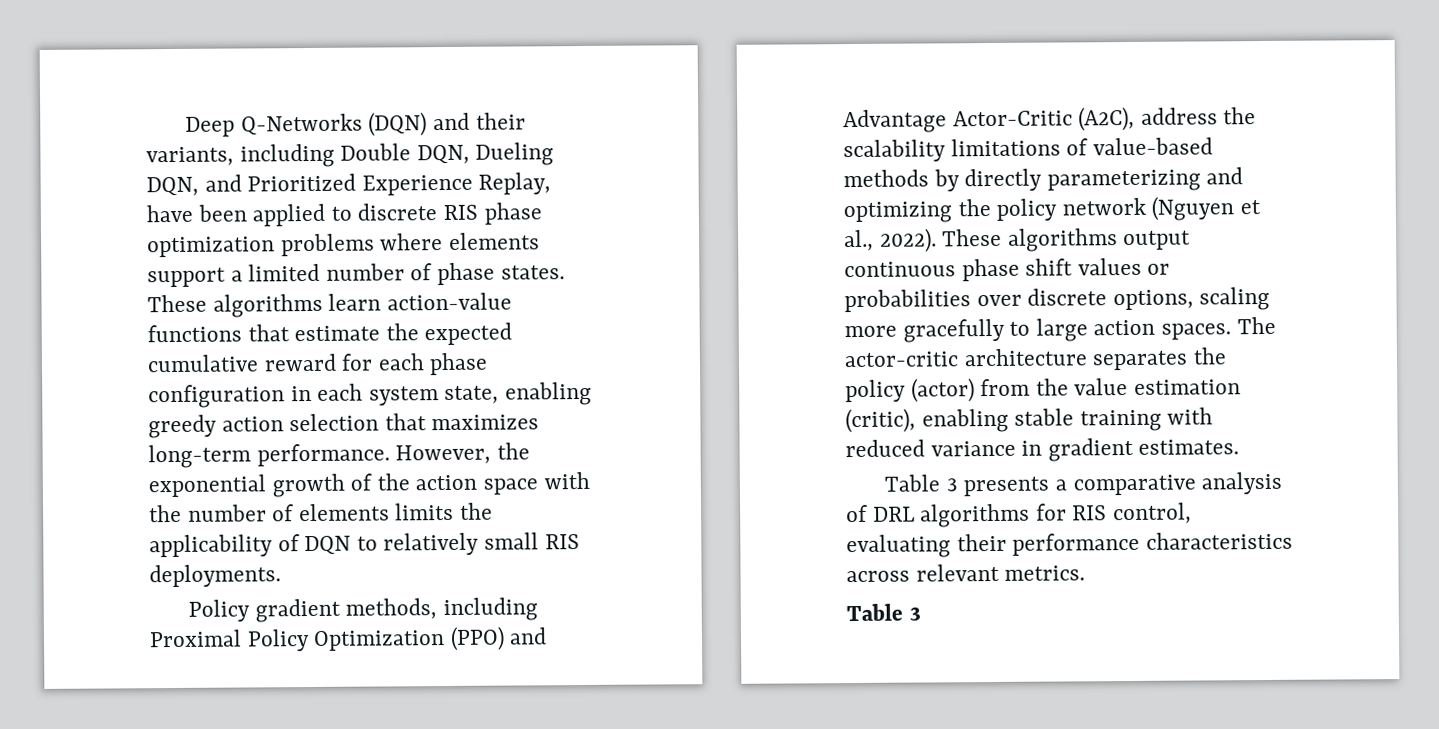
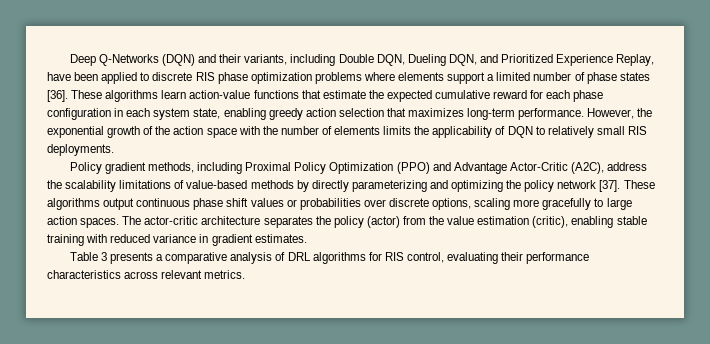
- Deep Q-Networks (DQN) and their variants, including Double DQN, Dueling DQN, and Prioritized Experience Replay, have been applied to discrete RIS phase optimization problems where elements support a limited number of phase states.
+ Deep Q-Networks (DQN) and their variants, including Double DQN, Dueling DQN, and Prioritized Experience Replay, have been applied to discrete RIS phase optimization problems where elements support a limited number of phase states [36].
- Policy gradient methods, including Proximal Policy Optimization (PPO) and Advantage Actor-Critic (A2C), address the scalability limitations of value-based methods by directly parameterizing and optimizing the policy network (Nguyen et al., 2022).
+ Policy gradient methods, including Proximal Policy Optimization (PPO) and Advantage Actor-Critic (A2C), address the scalability limitations of value-based methods by directly parameterizing and optimizing the policy network [37].
  Table 3 presents a comparative analysis of DRL algorithms for RIS control, evaluating their performance characteristics across relevant metrics.
- Table 3

